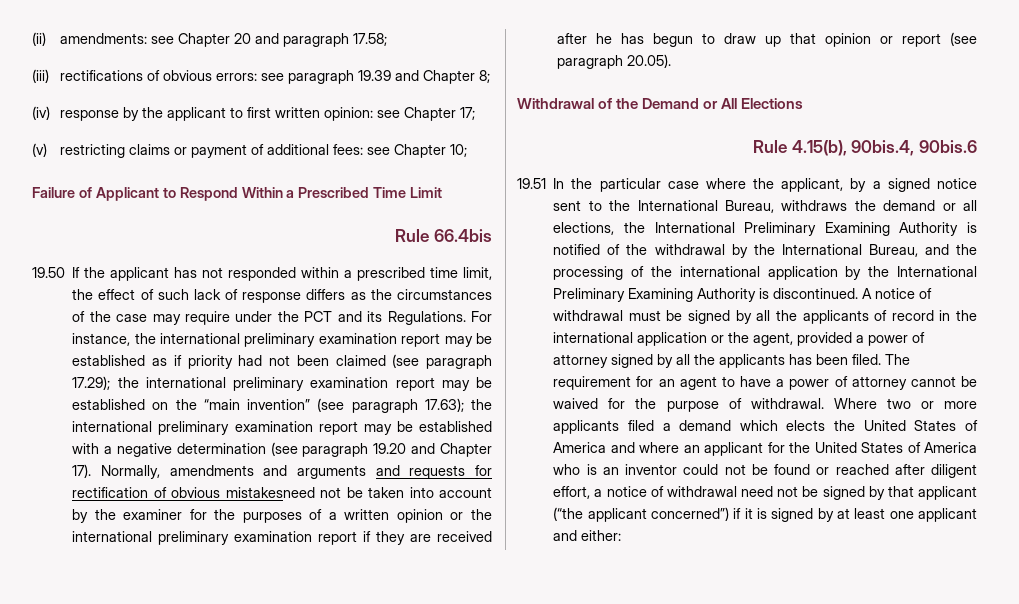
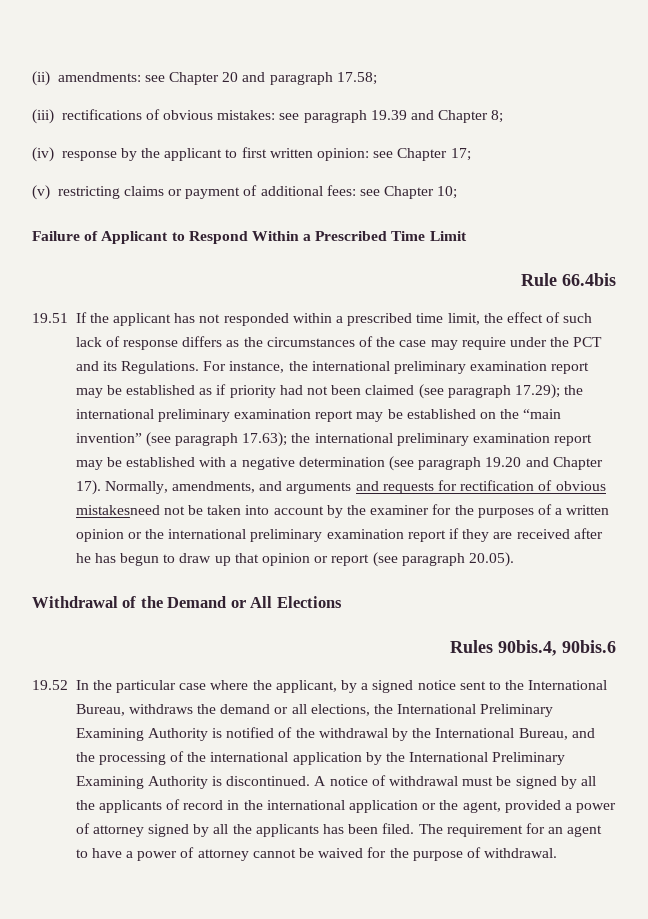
- (iii) rectifications of obvious errors: see paragraph 19.39 and Chapter 8;
+ (iii) rectifications of obvious mistakes: see paragraph 19.39 and Chapter 8;
- 19.50 If the applicant has not responded within a prescribed time limit, the effect of such lack of response differs as the circumstances of the case may require under the PCT and its Regulations.
+ 19.51 If the applicant has not responded within a prescribed time limit, the effect of such lack of response differs as the circumstances of the case may require under the PCT and its Regulations.
- Normally, amendments and arguments and requests for rectification of obvious mistakesneed not be taken into account by the examiner for the purposes of a written opinion or the international preliminary examination report if they are received after he has begun to draw up that opinion or report (see paragraph 20.05).
+ Normally, amendments, and arguments and requests for rectification of obvious mistakesneed not be taken into account by the examiner for the purposes of a written opinion or the international preliminary examination report if they are received after he has begun to draw up that opinion or report (see paragraph 20.05).
- Rule 4.15(b), 90bis.4, 90bis.6
+ Rules 90bis.4, 90bis.6
- 19.51 In the particular case where the applicant, by a signed notice sent to the International Bureau, withdraws the demand or all elections, the International Preliminary Examining Authority is notified of the withdrawal by the International Bureau, and the processing of the international application by the International Preliminary Examining Authority is discontinued.
+ 19.52 In the particular case where the applicant, by a signed notice sent to the International Bureau, withdraws the demand or all elections, the International Preliminary Examining Authority is notified of the withdrawal by the International Bureau, and the processing of the international application by the International Preliminary Examining Authority is discontinued.
- Where two or more applicants filed a demand which elects the United States of America and where an applicant for the United States of America who is an inventor could not be found or reached after diligent effort, a notice of withdrawal need not be signed by that applicant (“the applicant concerned”) if it is signed by at least one applicant and either:

